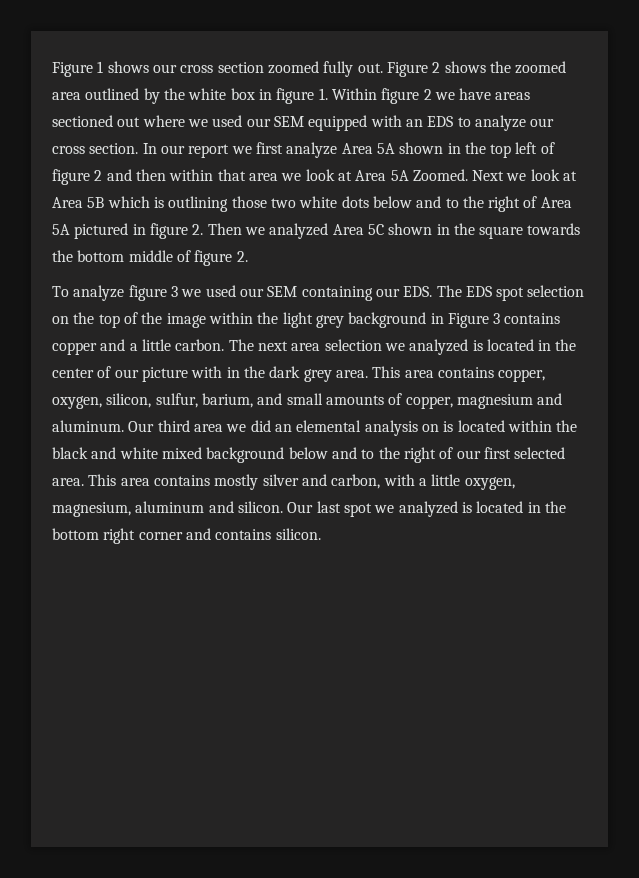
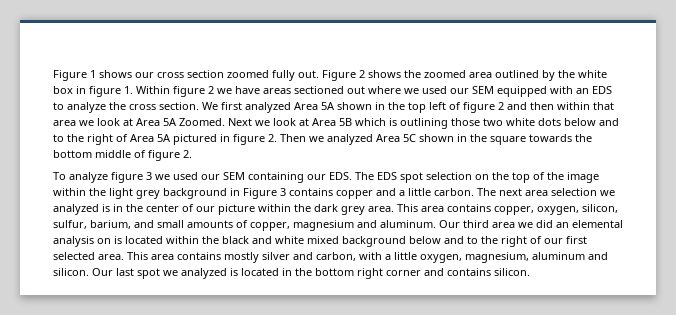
- Figure 2 shows the zoomed area outlined by the white box in figure 1. Within figure 2 we have areas sectioned out where we used our SEM equipped with an EDS to analyze our cross section.
+ Figure 2 shows the zoomed area outlined by the white box in figure 1. Within figure 2 we have areas sectioned out where we used our SEM equipped with an EDS to analyze the cross section.
- In our report we first analyze Area 5A shown in the top left of figure 2 and then within that area we look at Area 5A Zoomed.
+ We first analyzed Area 5A shown in the top left of figure 2 and then within that area we look at Area 5A Zoomed.
- The next area selection we analyzed is located in the center of our picture with in the dark grey area.
+ The next area selection we analyzed is in the center of our picture within the dark grey area.

